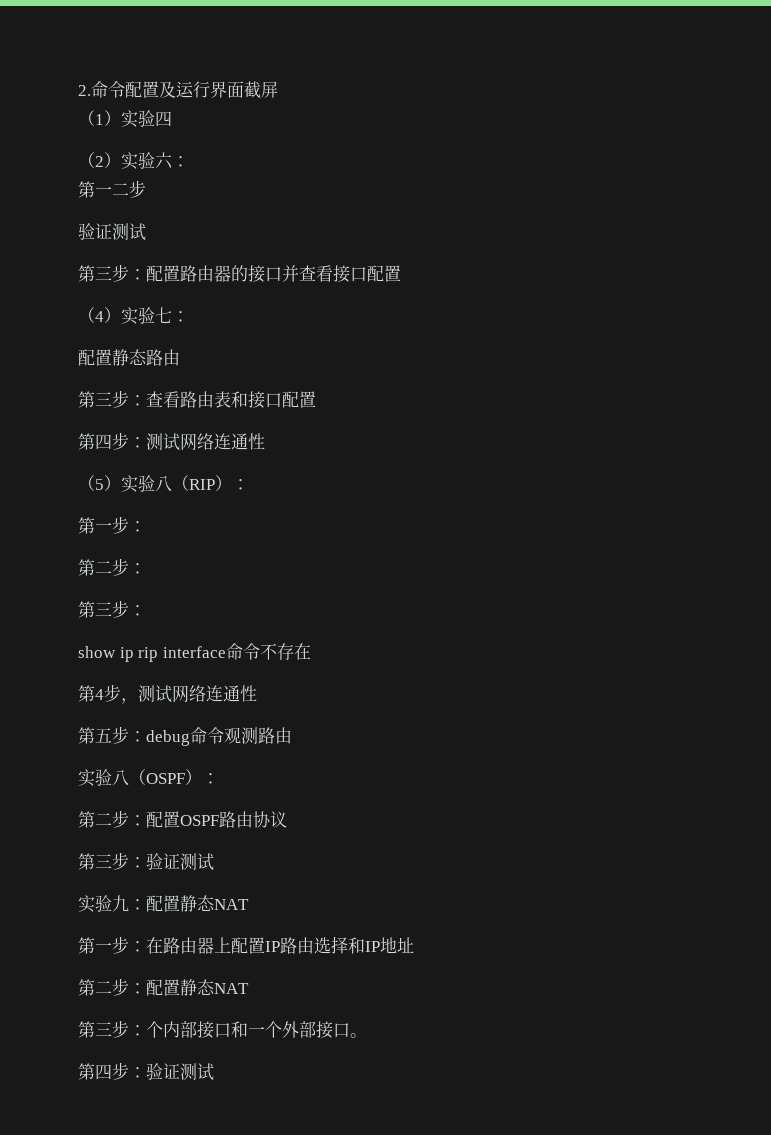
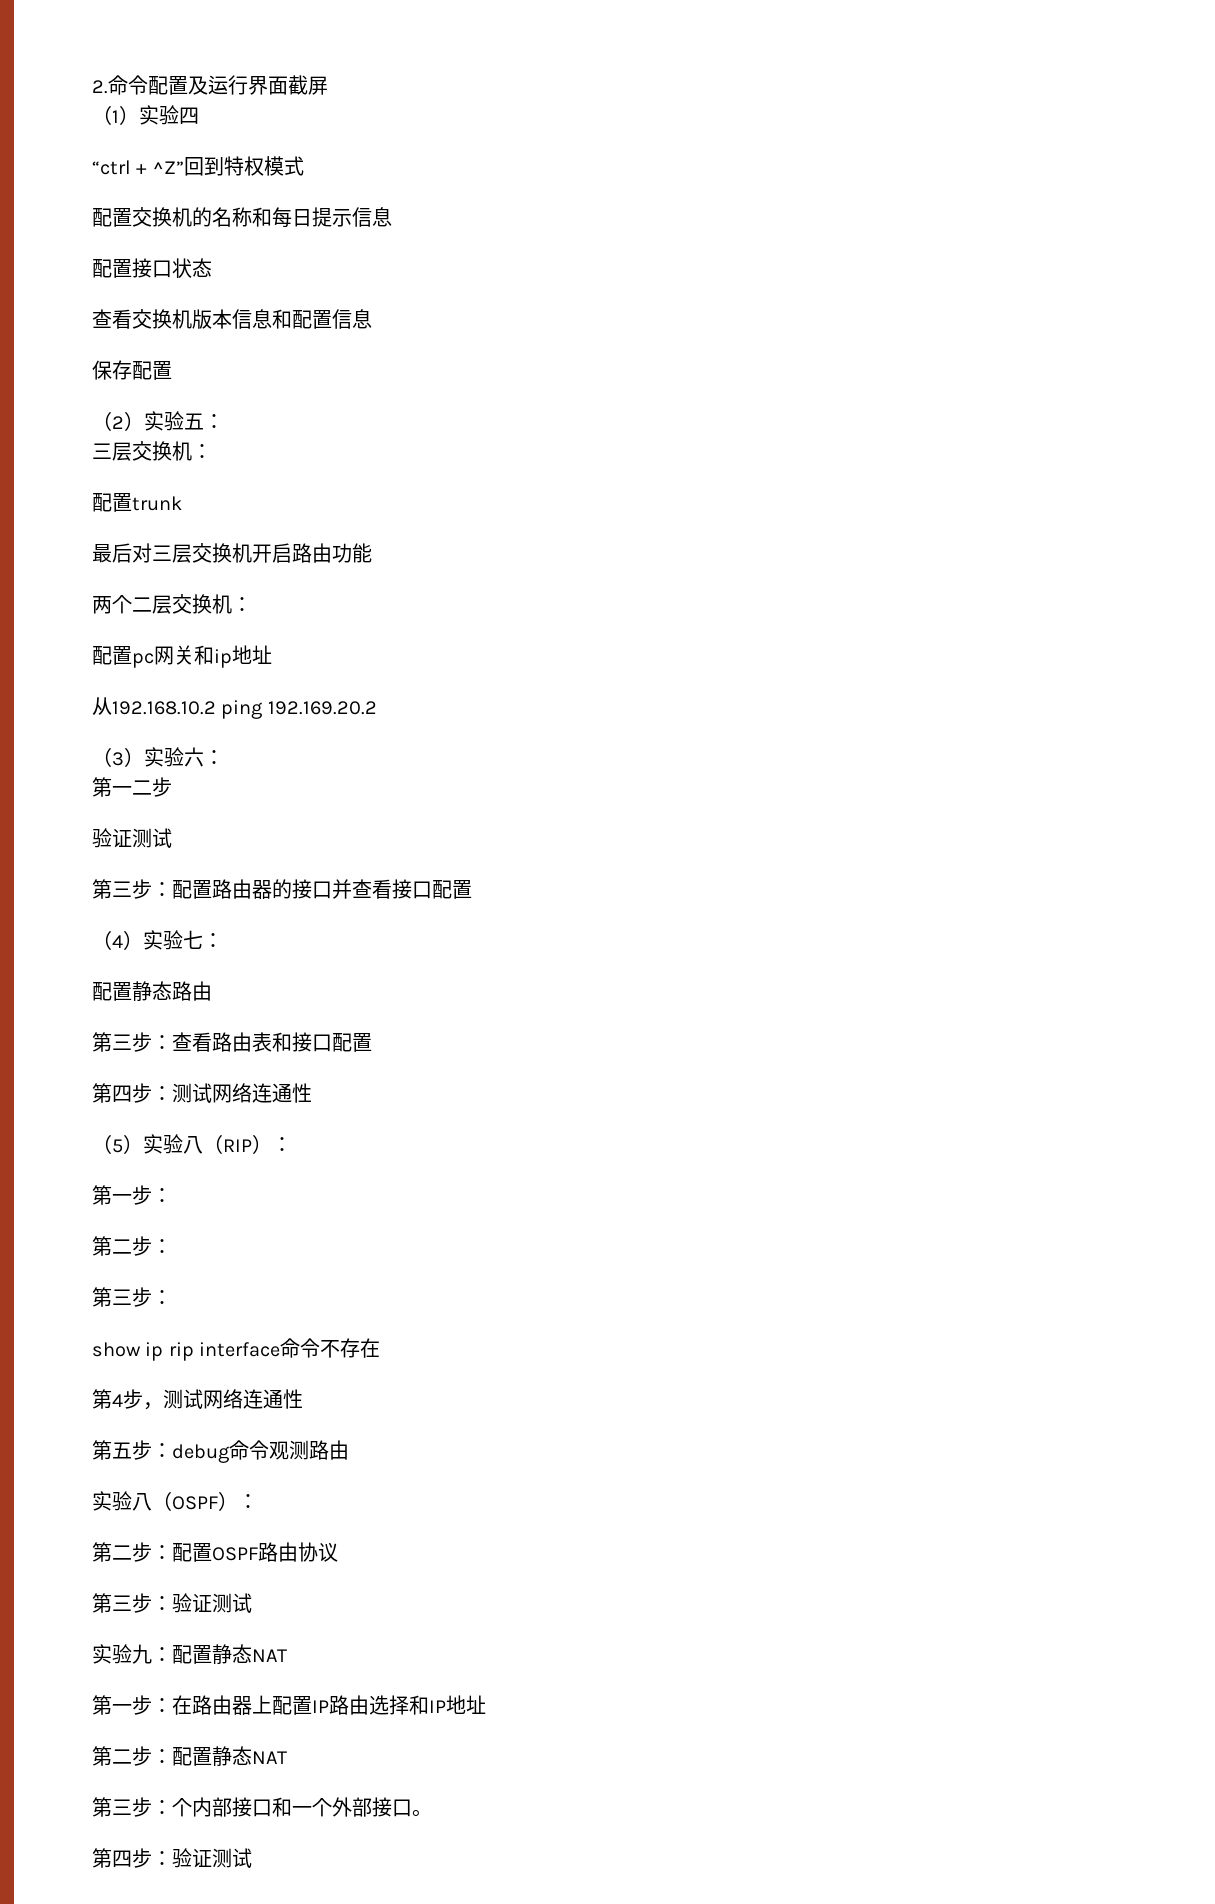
- （2）实验六：
+ “ctrl + ^Z”回到特权模式
+ 配置交换机的名称和每日提示信息
+ 配置接口状态
+ 查看交换机版本信息和配置信息
+ 保存配置
+ （2）实验五：
+ 三层交换机：
+ 配置trunk
+ 最后对三层交换机开启路由功能
+ 两个二层交换机：
+ 配置pc网关和ip地址
+ 从192.168.10.2 ping 192.169.20.2
+ （3）实验六：

